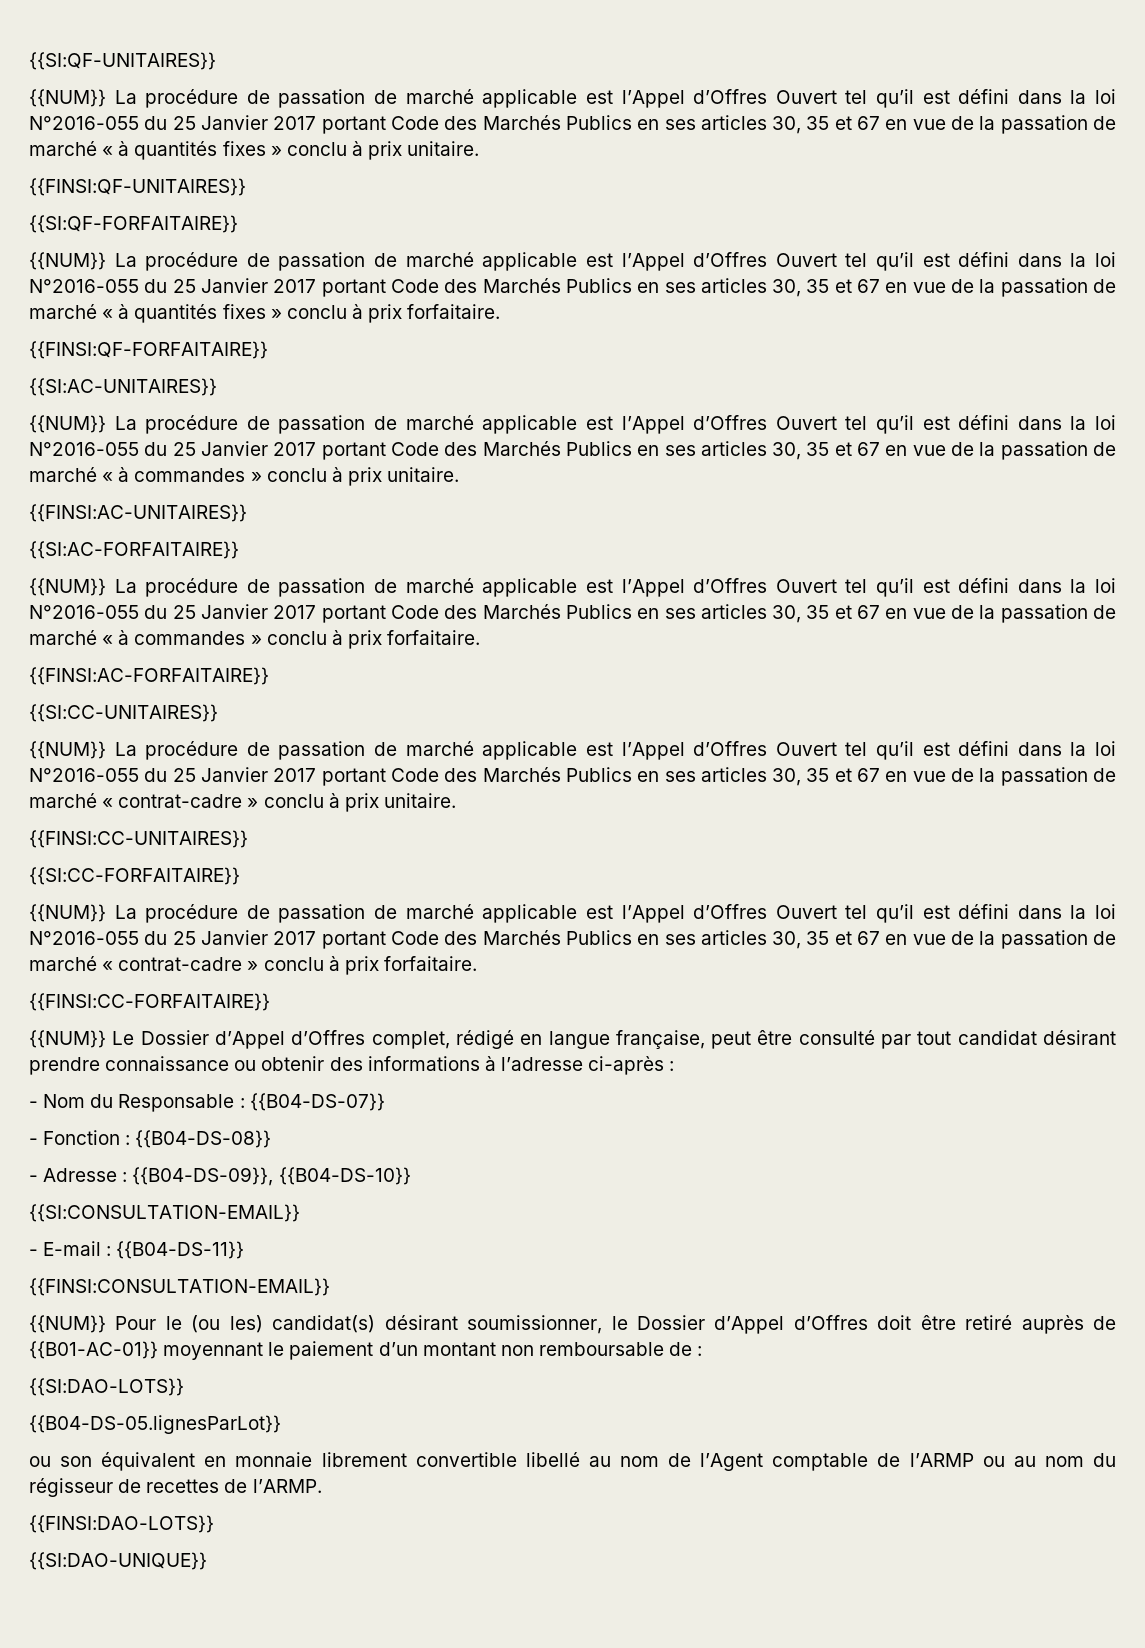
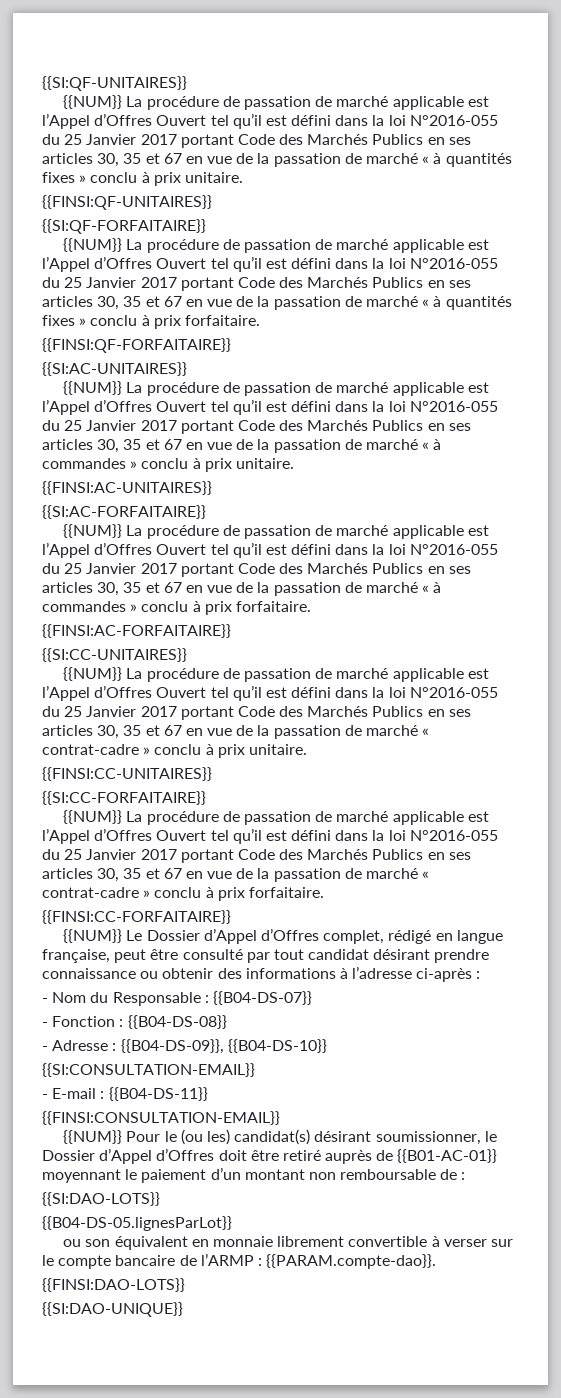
- ou son équivalent en monnaie librement convertible libellé au nom de l’Agent comptable de l’ARMP ou au nom du régisseur de recettes de l’ARMP.
+ ou son équivalent en monnaie librement convertible à verser sur le compte bancaire de l’ARMP : {{PARAM.compte-dao}}.

